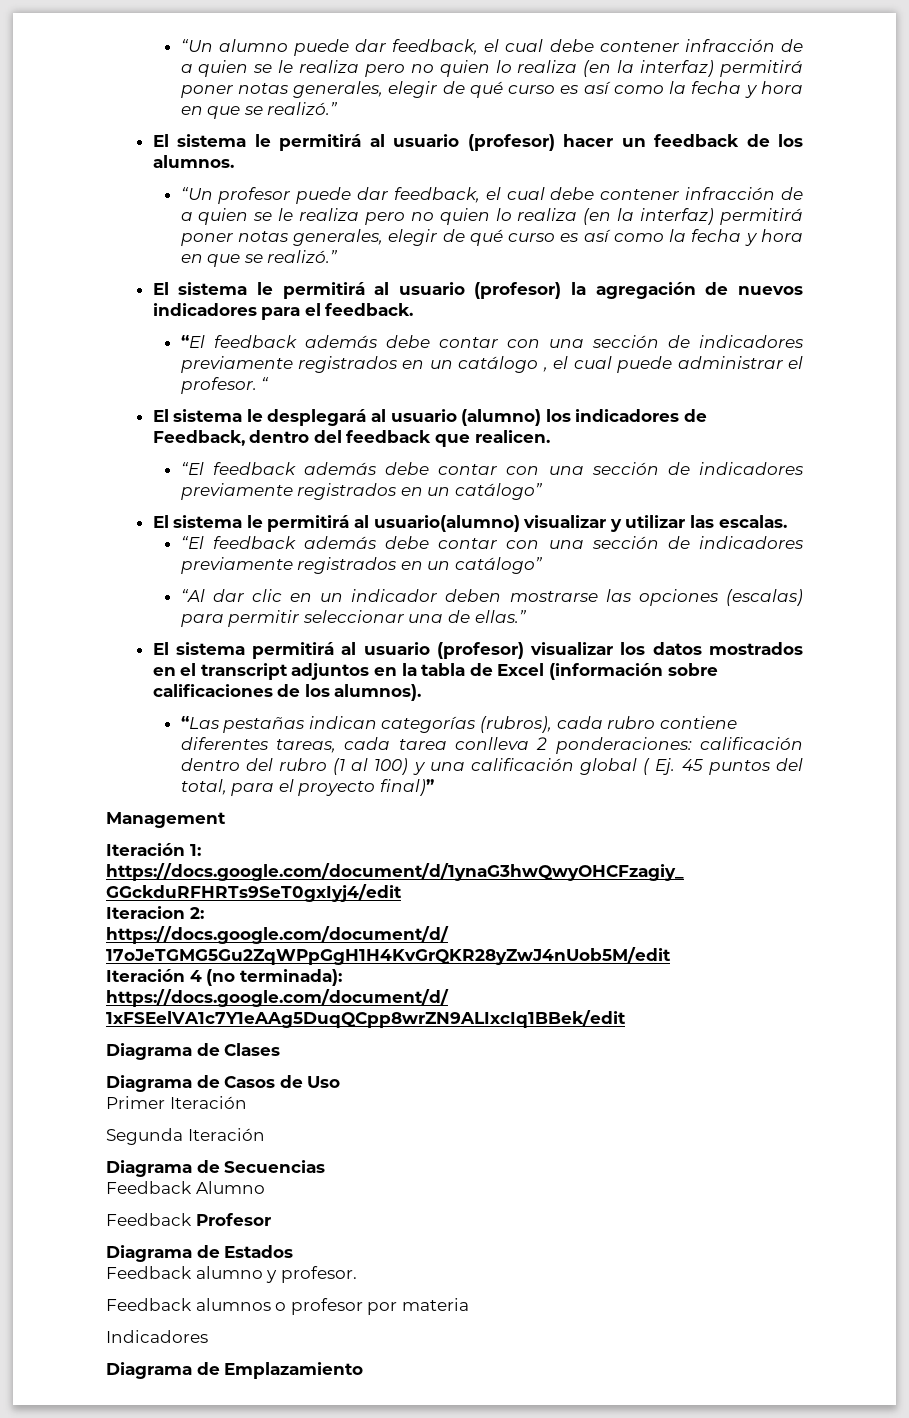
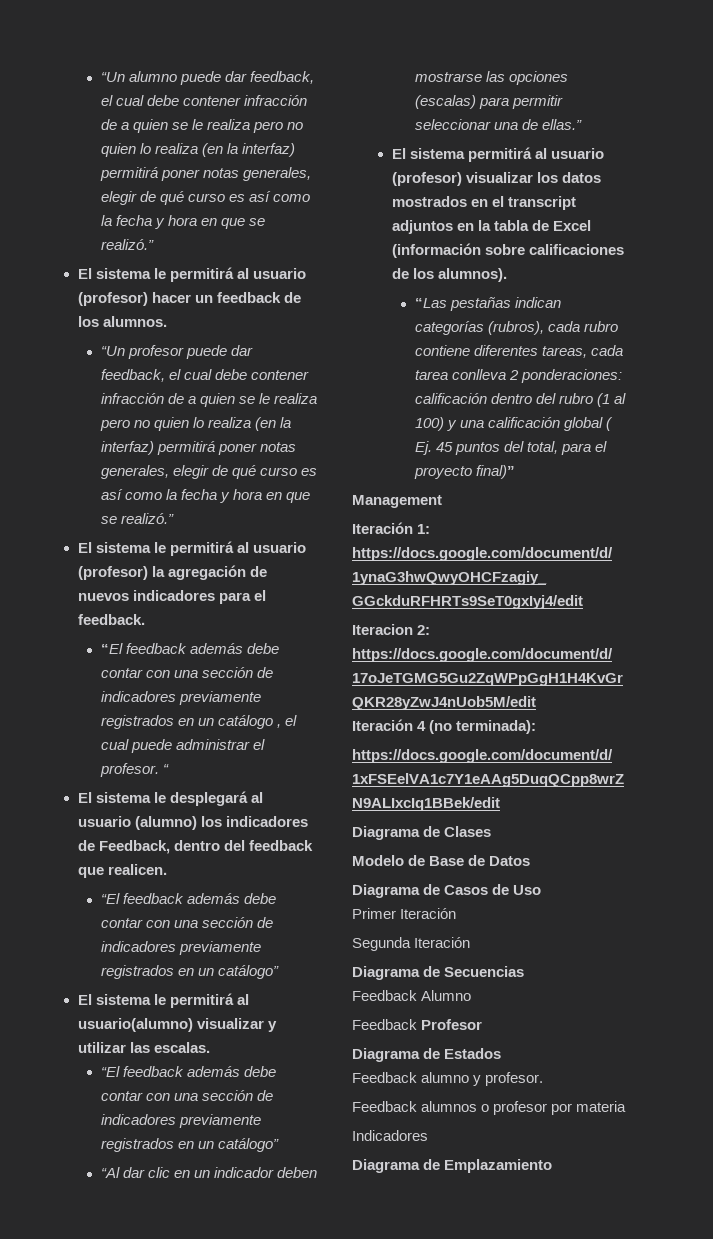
+ Modelo de Base de Datos

